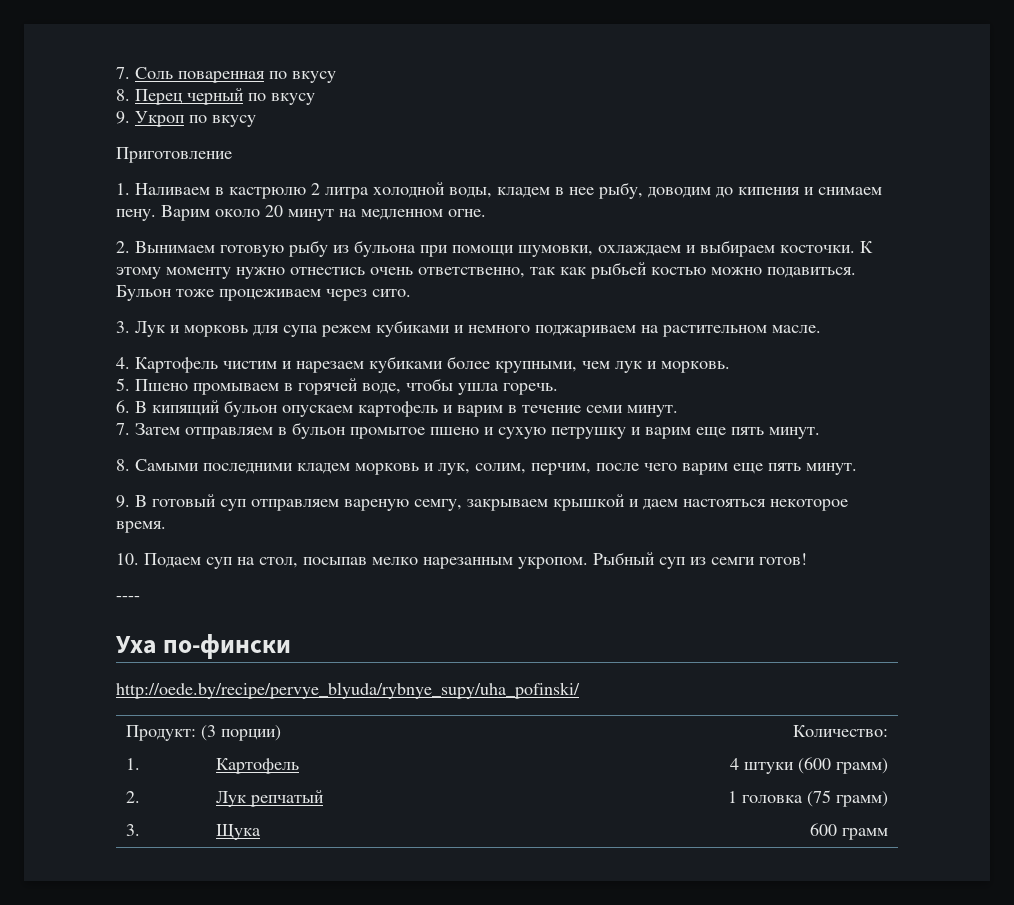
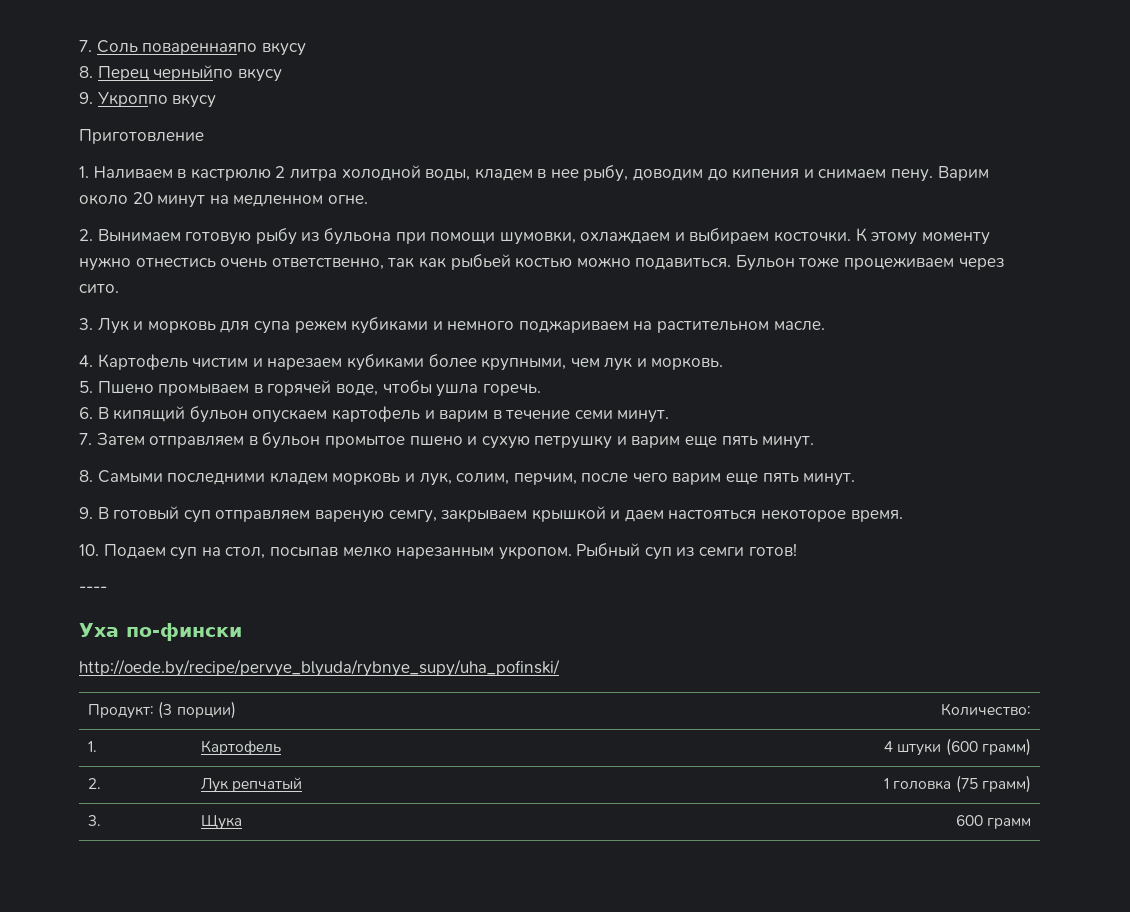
- 7. Соль поваренная по вкусу
+ 7. Соль повареннаяпо вкусу
- 8. Перец черный по вкусу
+ 8. Перец черныйпо вкусу
- 9. Укроп по вкусу
+ 9. Укроппо вкусу

